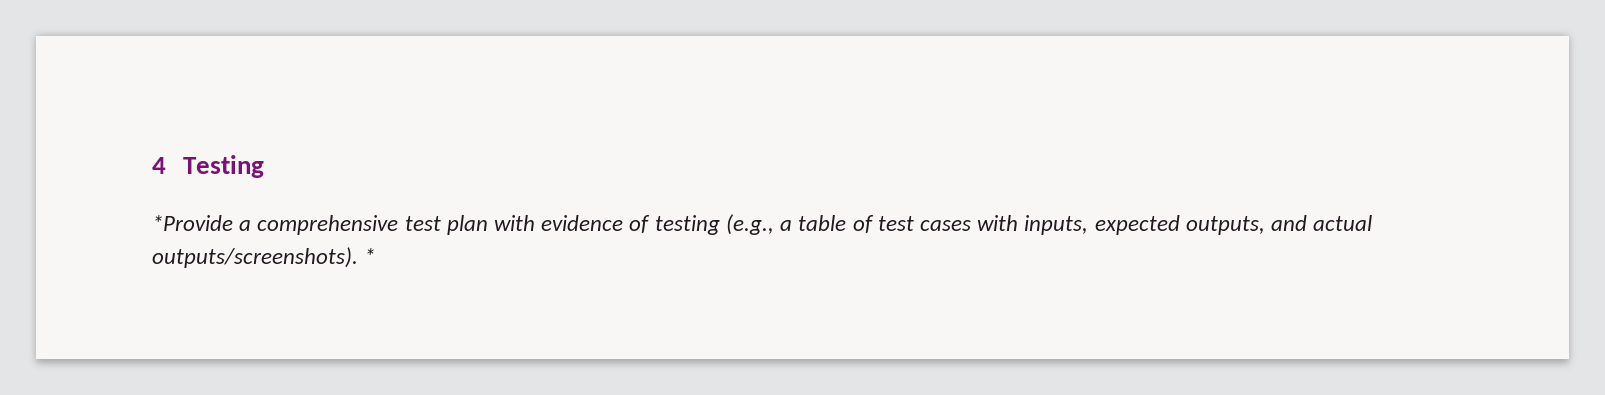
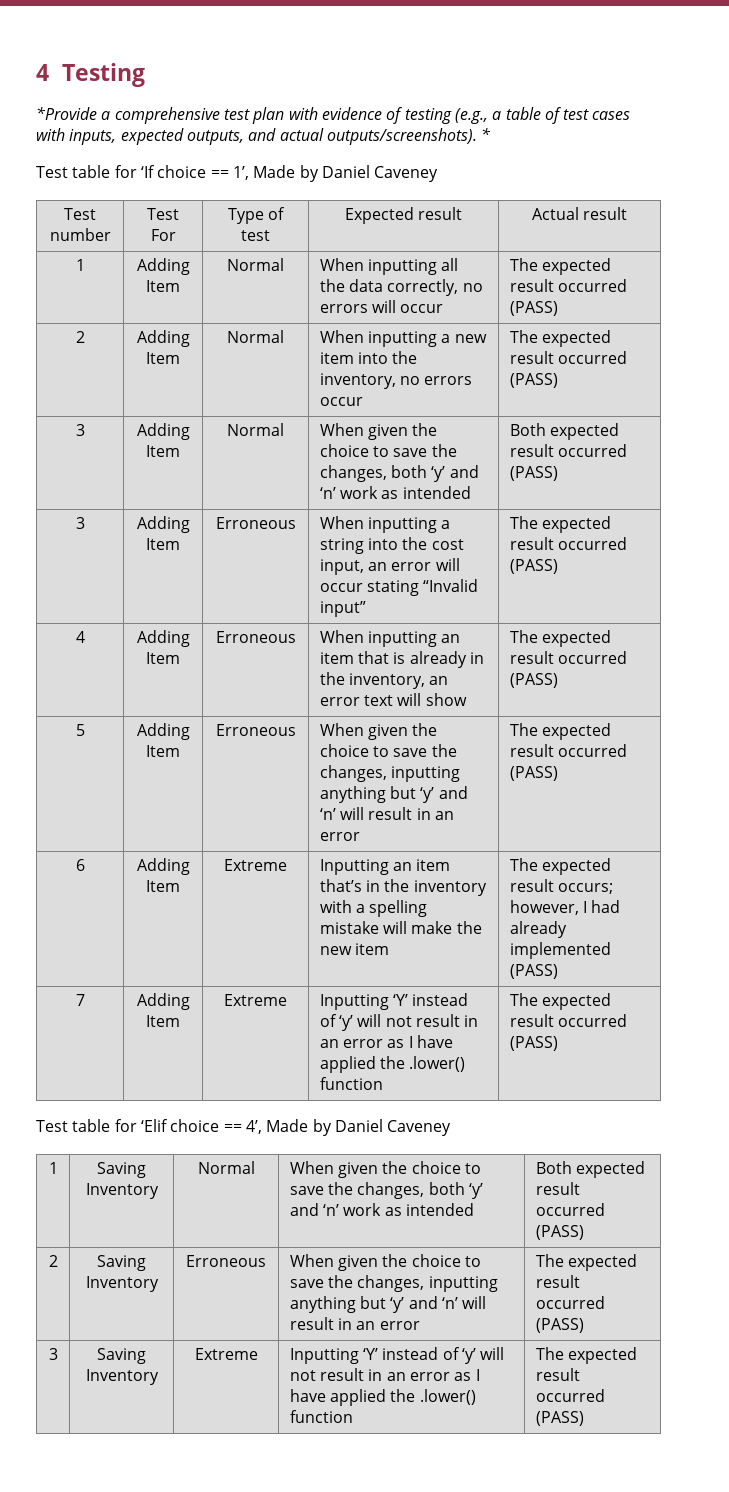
+ Test table for ‘If choice == 1’, Made by Daniel Caveney
+ Test number | Test For | Type of test | Expected result | Actual result
+ 1 | Adding Item | Normal | When inputting all the data correctly, no errors will occur | The expected result occurred (PASS)
+ 2 | Adding Item | Normal | When inputting a new item into the inventory, no errors occur | The expected result occurred (PASS)
+ 3 | Adding Item | Normal | When given the choice to save the changes, both ‘y’ and ‘n’ work as intended | Both expected result occurred (PASS)
+ 3 | Adding Item | Erroneous | When inputting a string into the cost input, an error will occur stating “Invalid input” | The expected result occurred (PASS)
+ 4 | Adding Item | Erroneous | When inputting an item that is already in the inventory, an error text will show | The expected result occurred (PASS)
+ 5 | Adding Item | Erroneous | When given the choice to save the changes, inputting anything but ‘y’ and ‘n’ will result in an error | The expected result occurred (PASS)
+ 6 | Adding Item | Extreme | Inputting an item that’s in the inventory with a spelling mistake will make the new item | The expected result occurs; however, I had already implemented (PASS)
+ 7 | Adding Item | Extreme | Inputting ‘Y’ instead of ‘y’ will not result in an error as I have applied the .lower() function | The expected result occurred (PASS)
+ Test table for ‘Elif choice == 4’, Made by Daniel Caveney
+ 1 | Saving Inventory | Normal | When given the choice to save the changes, both ‘y’ and ‘n’ work as intended | Both expected result occurred (PASS)
+ 2 | Saving Inventory | Erroneous | When given the choice to save the changes, inputting anything but ‘y’ and ‘n’ will result in an error | The expected result occurred (PASS)
+ 3 | Saving Inventory | Extreme | Inputting ‘Y’ instead of ‘y’ will not result in an error as I have applied the .lower() function | The expected result occurred (PASS)

